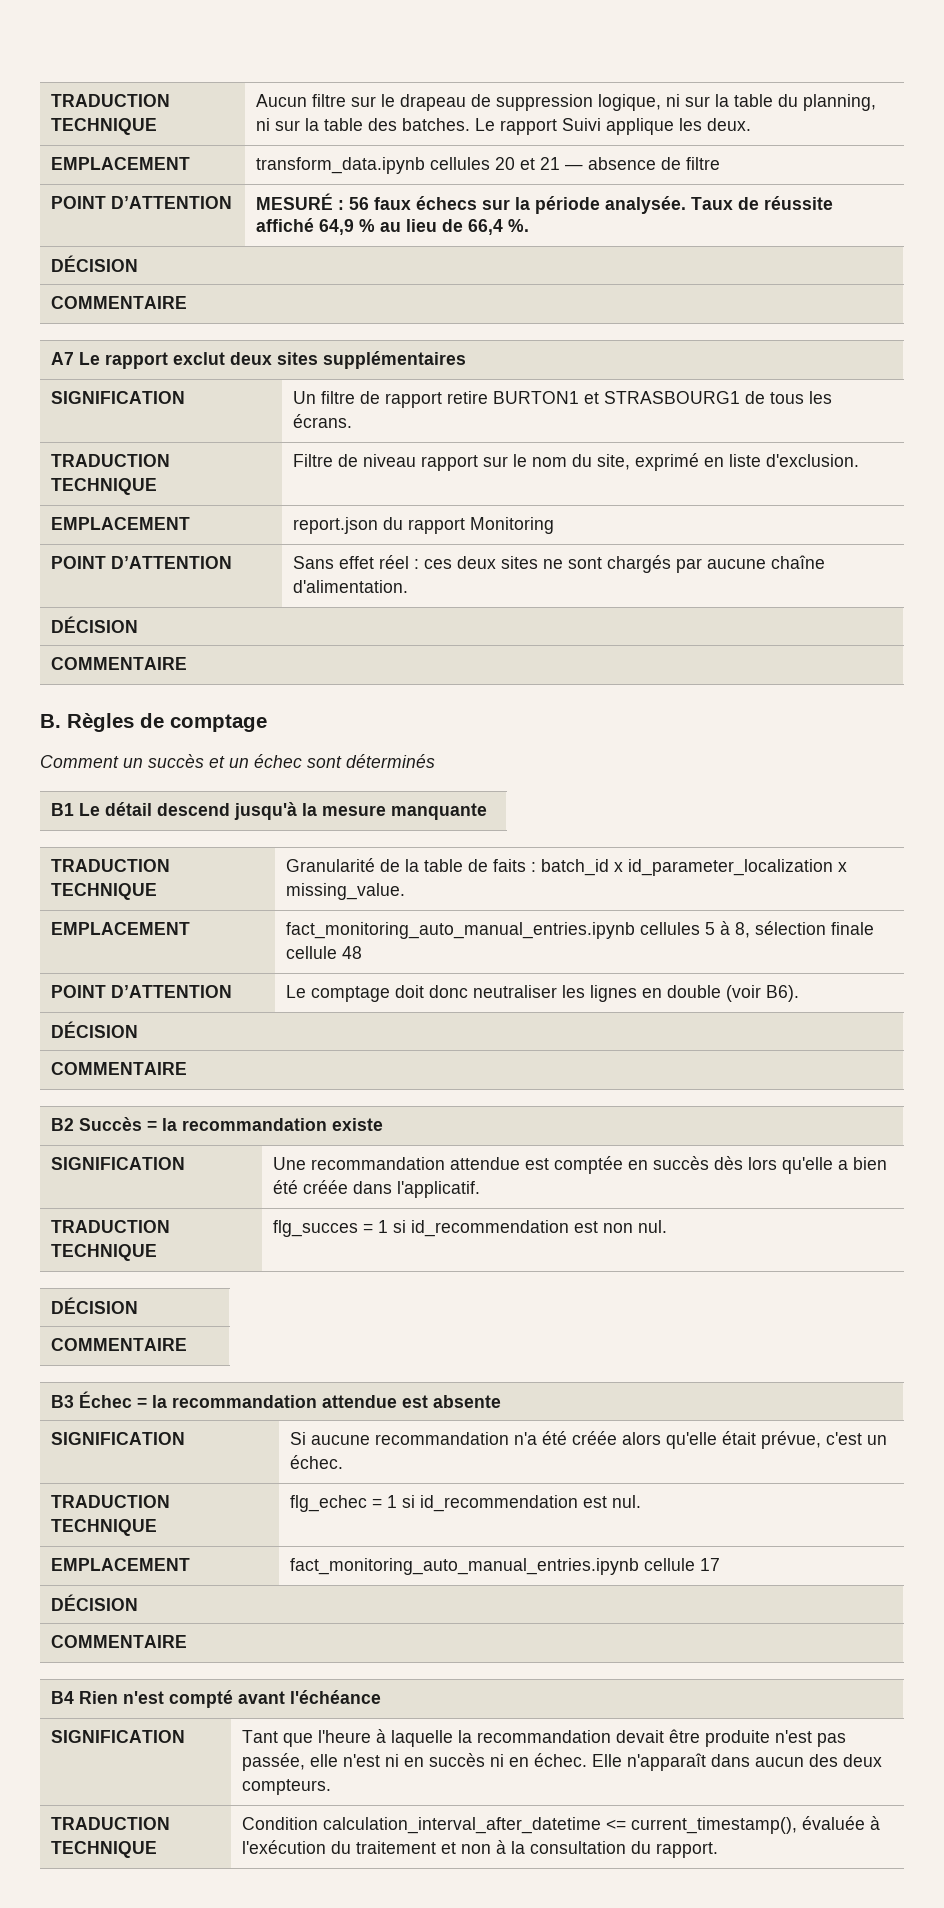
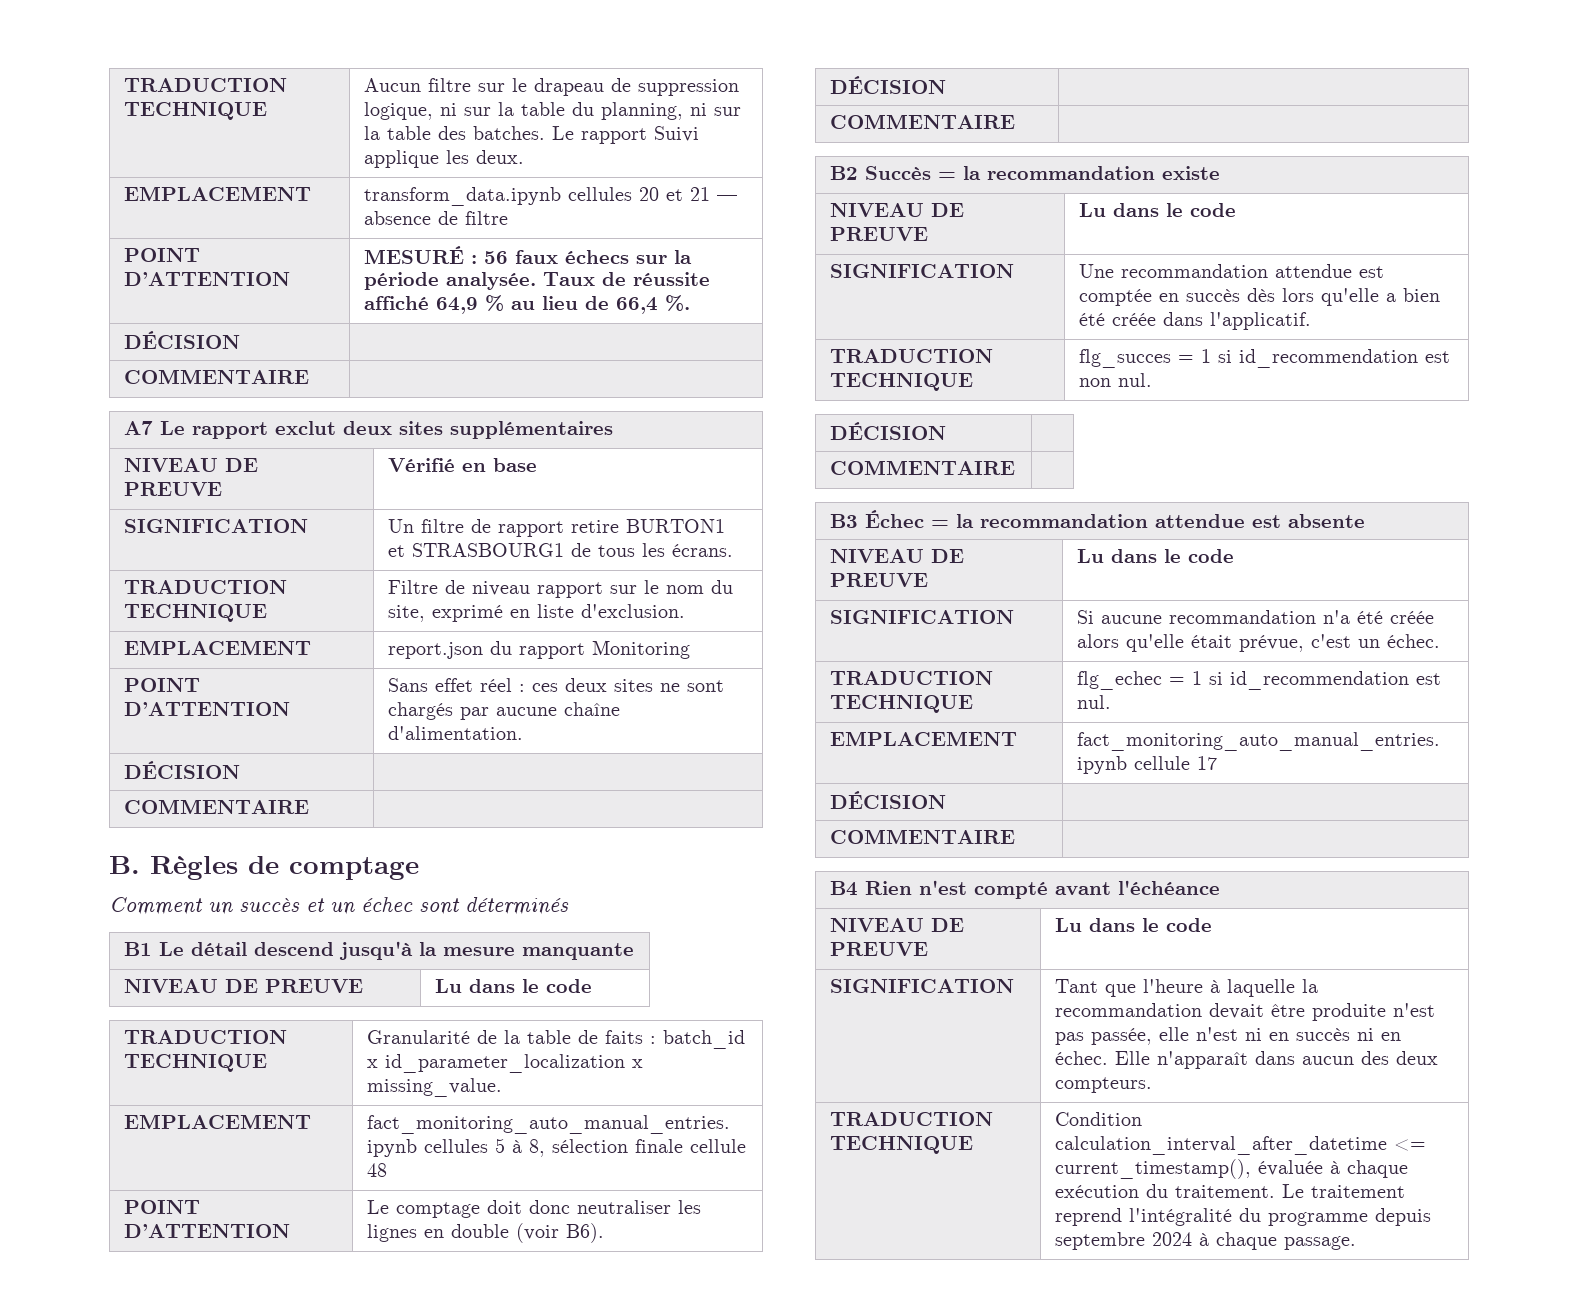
+ NIVEAU DE PREUVE | Vérifié en base
  B1 Le détail descend jusqu'à la mesure manquante
+ NIVEAU DE PREUVE | Lu dans le code
  B2 Succès = la recommandation existe
+ NIVEAU DE PREUVE | Lu dans le code
  B3 Échec = la recommandation attendue est absente
+ NIVEAU DE PREUVE | Lu dans le code
  B4 Rien n'est compté avant l'échéance
+ NIVEAU DE PREUVE | Lu dans le code
- TRADUCTION TECHNIQUE | Condition calculation_interval_after_datetime <= current_timestamp(), évaluée à l'exécution du traitement et non à la consultation du rapport.
+ TRADUCTION TECHNIQUE | Condition calculation_interval_after_datetime <= current_timestamp(), évaluée à chaque exécution du traitement. Le traitement reprend l'intégralité du programme depuis septembre 2024 à chaque passage.

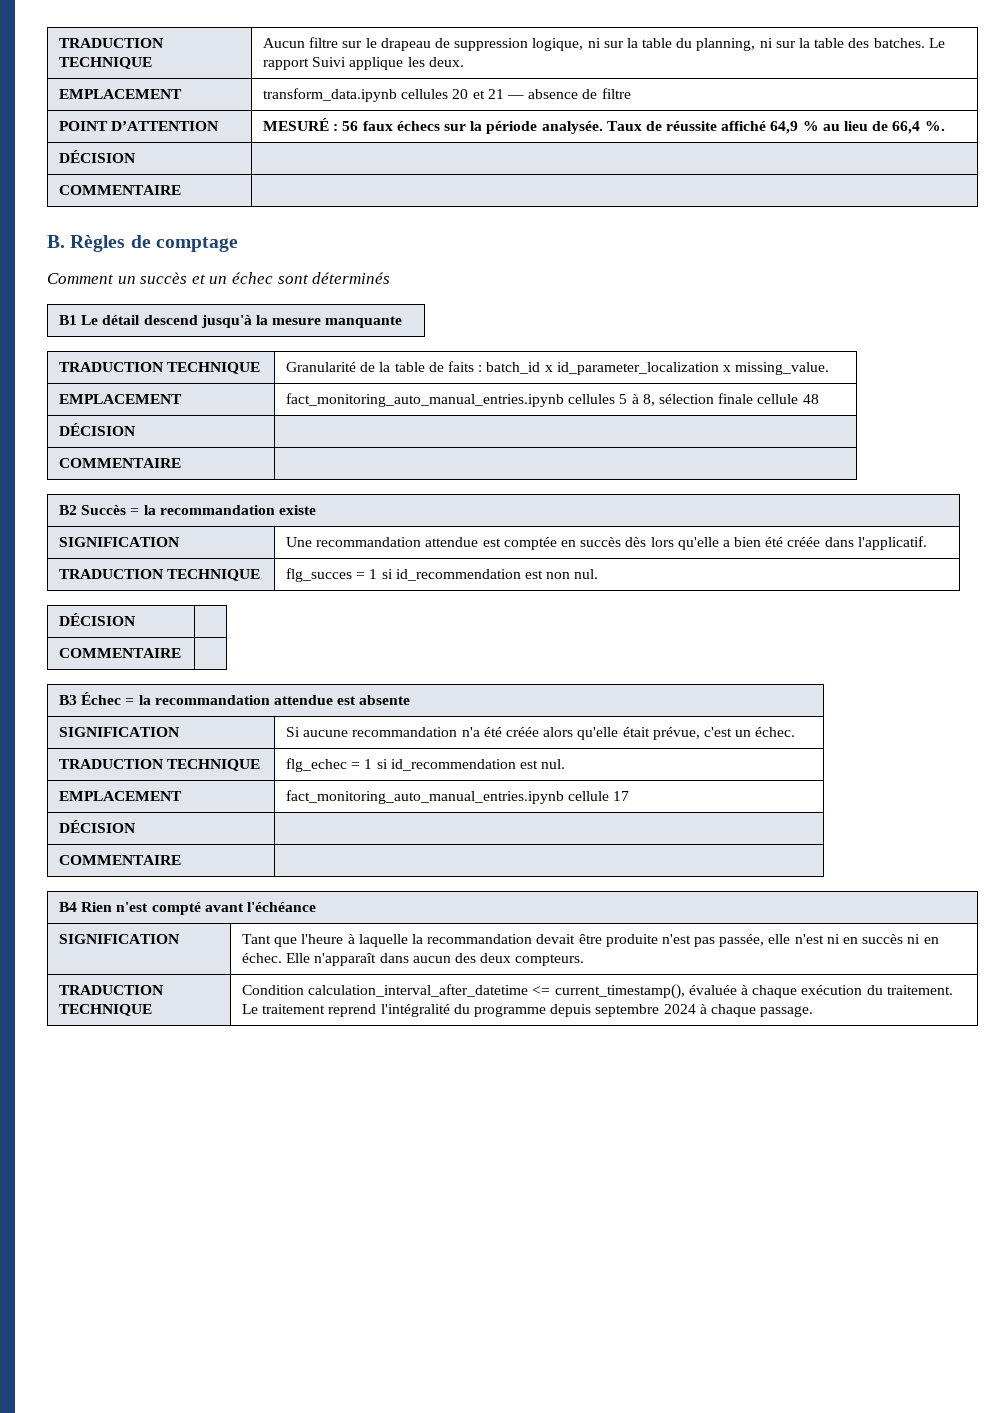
- A7 Le rapport exclut deux sites supplémentaires
- NIVEAU DE PREUVE | Vérifié en base
- SIGNIFICATION | Un filtre de rapport retire BURTON1 et STRASBOURG1 de tous les écrans.
- TRADUCTION TECHNIQUE | Filtre de niveau rapport sur le nom du site, exprimé en liste d'exclusion.
- EMPLACEMENT | report.json du rapport Monitoring
- POINT D’ATTENTION | Sans effet réel : ces deux sites ne sont chargés par aucune chaîne d'alimentation.
- DÉCISION |
- COMMENTAIRE |
  B1 Le détail descend jusqu'à la mesure manquante
- NIVEAU DE PREUVE | Lu dans le code
- POINT D’ATTENTION | Le comptage doit donc neutraliser les lignes en double (voir B6).
  B2 Succès = la recommandation existe
- NIVEAU DE PREUVE | Lu dans le code
  B3 Échec = la recommandation attendue est absente
- NIVEAU DE PREUVE | Lu dans le code
  B4 Rien n'est compté avant l'échéance
- NIVEAU DE PREUVE | Lu dans le code

